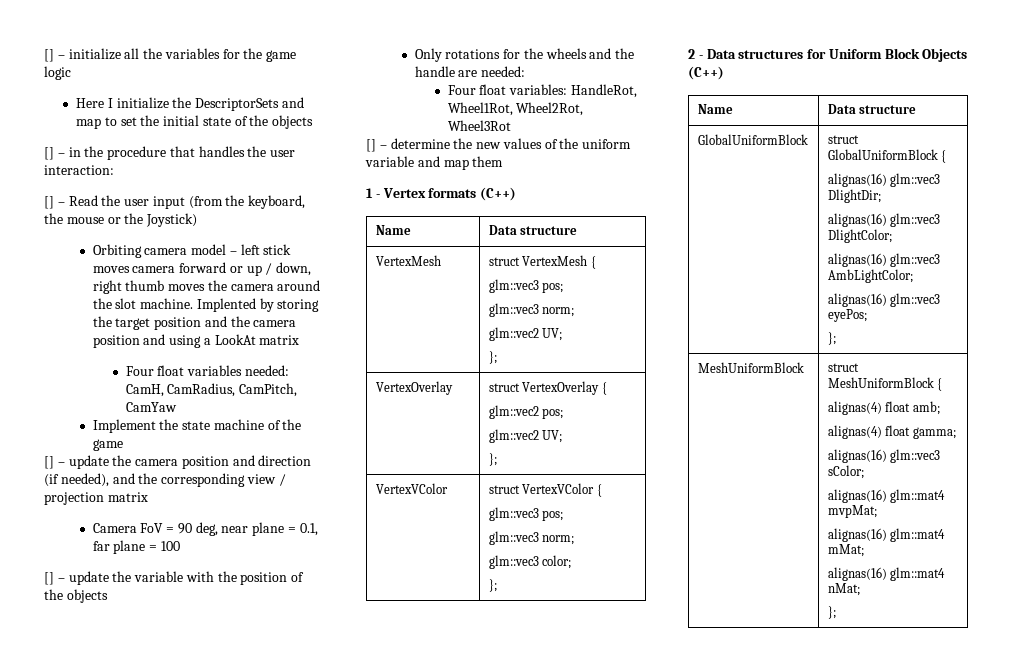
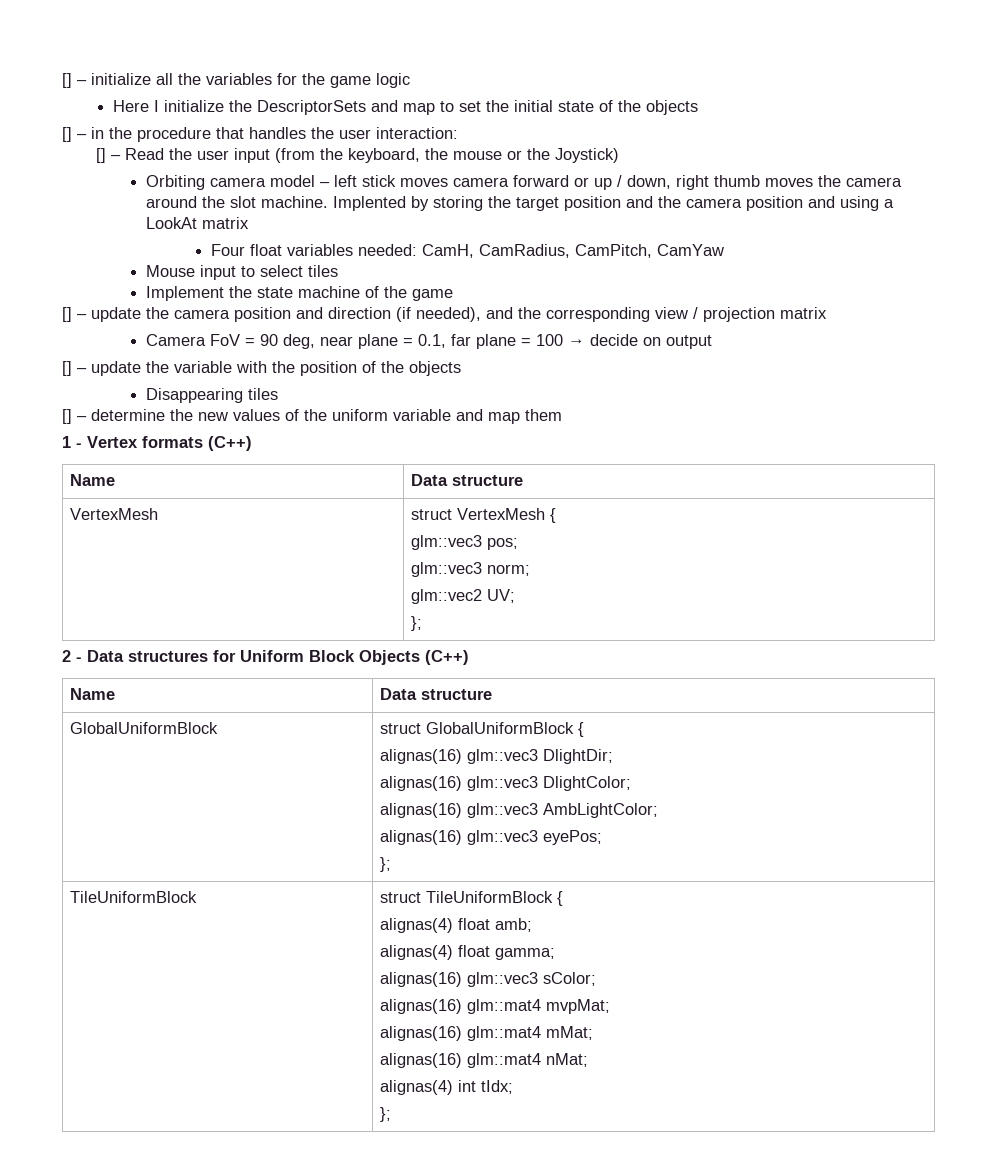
+ Mouse input to select tiles
- Camera FoV = 90 deg, near plane = 0.1, far plane = 100
+ Camera FoV = 90 deg, near plane = 0.1, far plane = 100 → decide on output
- Only rotations for the wheels and the handle are needed:
- Four float variables: HandleRot, Wheel1Rot, Wheel2Rot, Wheel3Rot
+ Disappearing tiles
- VertexOverlay | struct VertexOverlay {
- glm::vec2 pos;
- glm::vec2 UV;
- };
- VertexVColor | struct VertexVColor {
- glm::vec3 pos;
- glm::vec3 norm;
- glm::vec3 color;
- };
- MeshUniformBlock | struct MeshUniformBlock {
+ TileUniformBlock | struct TileUniformBlock {
  alignas(4) float amb;
  alignas(4) float gamma;
  alignas(16) glm::vec3 sColor;
  alignas(16) glm::mat4 mvpMat;
  alignas(16) glm::mat4 mMat;
  alignas(16) glm::mat4 nMat;
+ alignas(4) int tIdx;

